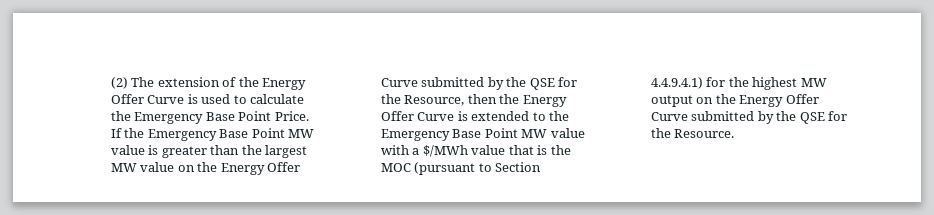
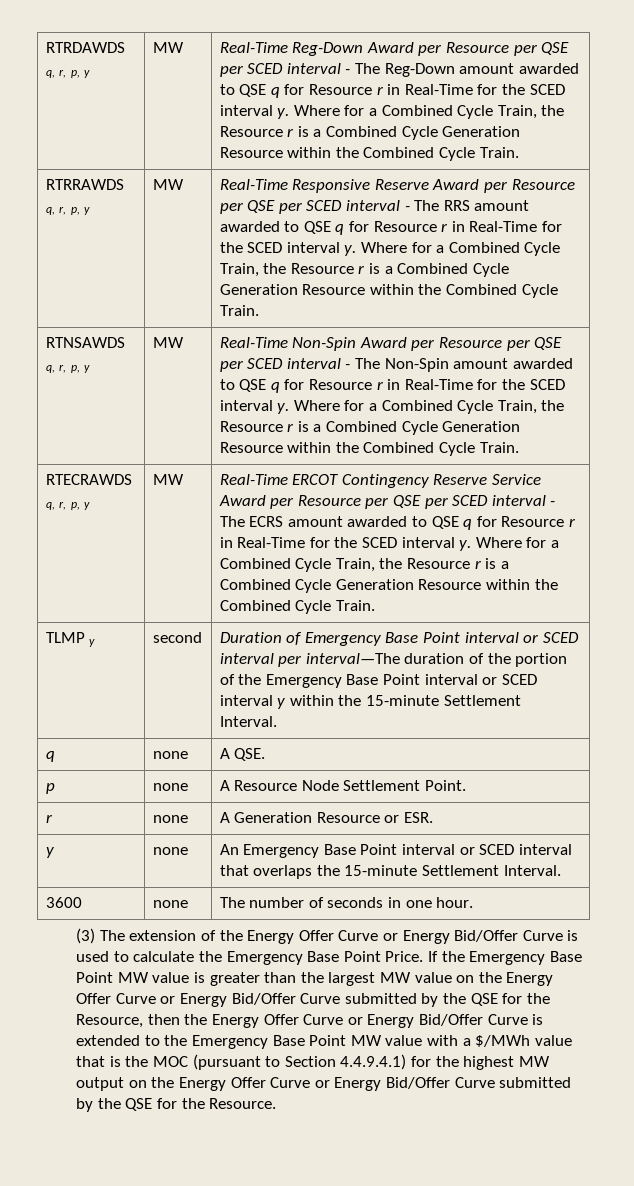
- (2) The extension of the Energy Offer Curve is used to calculate the Emergency Base Point Price.
+ RTRDAWDS q, r, p, y | MW | Real-Time Reg-Down Award per Resource per QSE per SCED interval - The Reg-Down amount awarded to QSE q for Resource r in Real-Time for the SCED interval y. Where for a Combined Cycle Train, the Resource r is a Combined Cycle Generation Resource within the Combined Cycle Train.
+ RTRRAWDS q, r, p, y | MW | Real-Time Responsive Reserve Award per Resource per QSE per SCED interval - The RRS amount awarded to QSE q for Resource r in Real-Time for the SCED interval y. Where for a Combined Cycle Train, the Resource r is a Combined Cycle Generation Resource within the Combined Cycle Train.
+ RTNSAWDS q, r, p, y | MW | Real-Time Non-Spin Award per Resource per QSE per SCED interval - The Non-Spin amount awarded to QSE q for Resource r in Real-Time for the SCED interval y. Where for a Combined Cycle Train, the Resource r is a Combined Cycle Generation Resource within the Combined Cycle Train.
+ RTECRAWDS q, r, p, y | MW | Real-Time ERCOT Contingency Reserve Service Award per Resource per QSE per SCED interval - The ECRS amount awarded to QSE q for Resource r in Real-Time for the SCED interval y. Where for a Combined Cycle Train, the Resource r is a Combined Cycle Generation Resource within the Combined Cycle Train.
+ TLMP y | second | Duration of Emergency Base Point interval or SCED interval per interval—The duration of the portion of the Emergency Base Point interval or SCED interval y within the 15-minute Settlement Interval.
+ q | none | A QSE.
+ p | none | A Resource Node Settlement Point.
+ r | none | A Generation Resource or ESR.
+ y | none | An Emergency Base Point interval or SCED interval that overlaps the 15-minute Settlement Interval.
+ 3600 | none | The number of seconds in one hour.
+ (3) The extension of the Energy Offer Curve or Energy Bid/Offer Curve is used to calculate the Emergency Base Point Price.
- If the Emergency Base Point MW value is greater than the largest MW value on the Energy Offer Curve submitted by the QSE for the Resource, then the Energy Offer Curve is extended to the Emergency Base Point MW value with a $/MWh value that is the MOC (pursuant to Section 4.4.9.4.1) for the highest MW output on the Energy Offer Curve submitted by the QSE for the Resource.
+ If the Emergency Base Point MW value is greater than the largest MW value on the Energy Offer Curve or Energy Bid/Offer Curve submitted by the QSE for the Resource, then the Energy Offer Curve or Energy Bid/Offer Curve is extended to the Emergency Base Point MW value with a $/MWh value that is the MOC (pursuant to Section 4.4.9.4.1) for the highest MW output on the Energy Offer Curve or Energy Bid/Offer Curve submitted by the QSE for the Resource.

